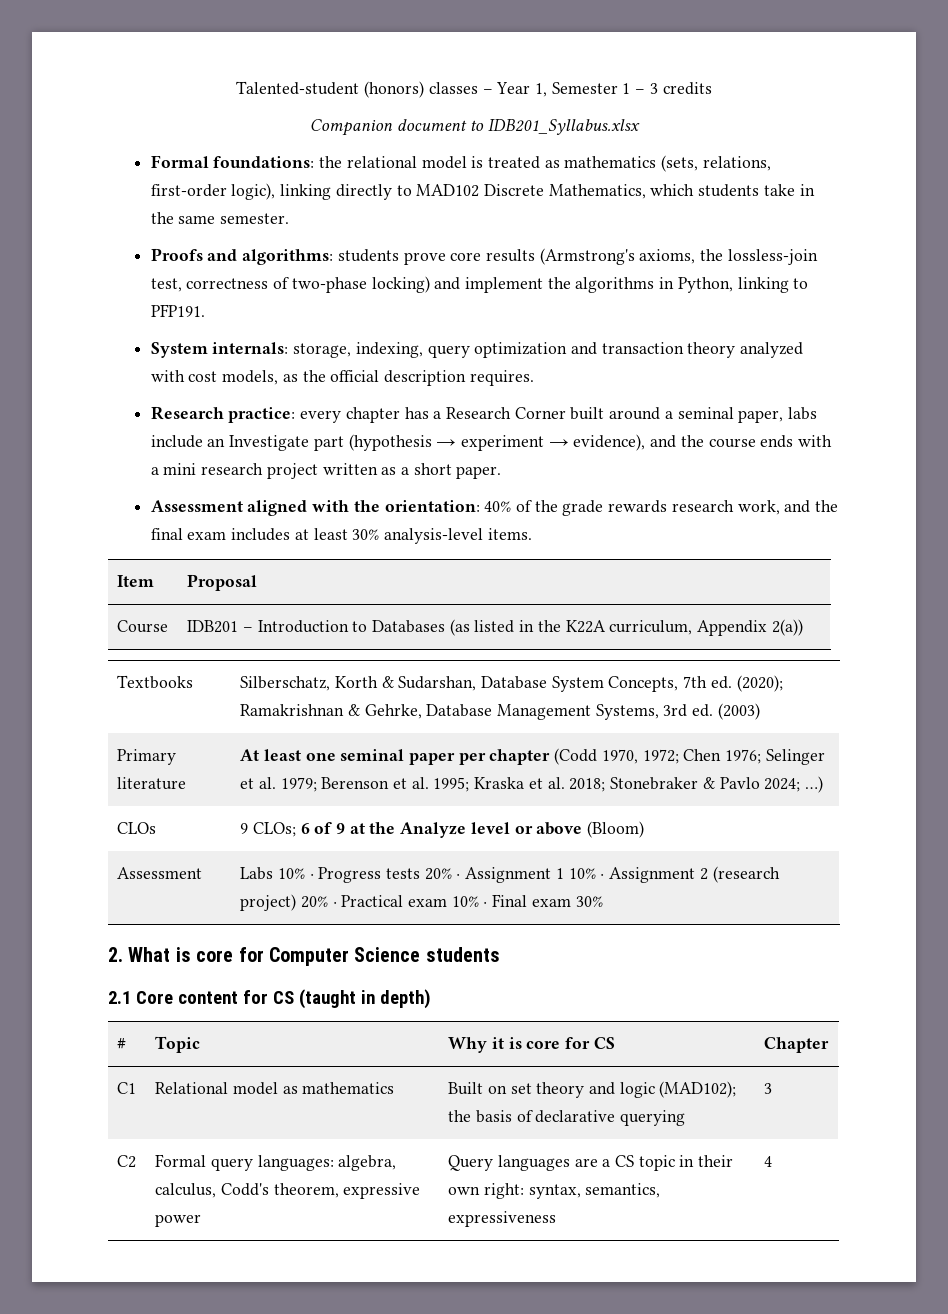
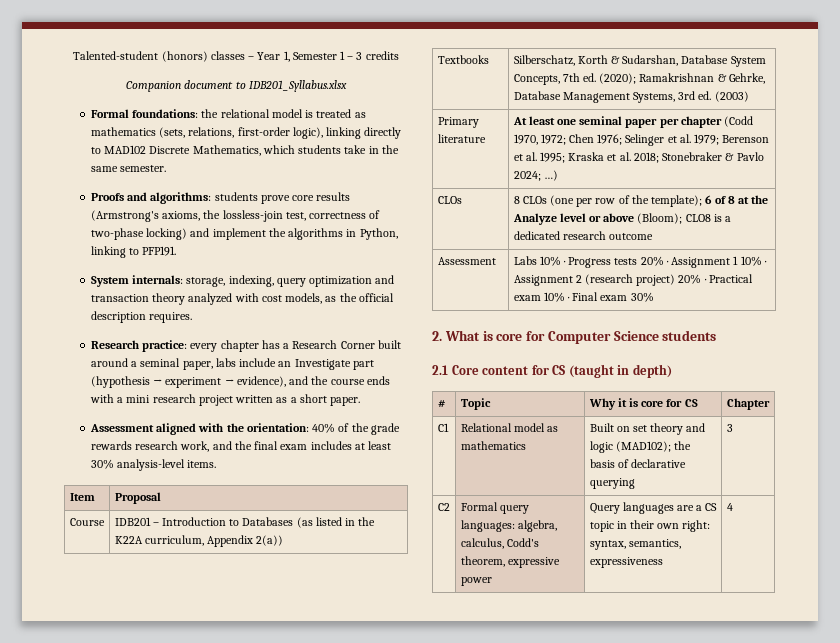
- CLOs | 9 CLOs; 6 of 9 at the Analyze level or above (Bloom)
+ CLOs | 8 CLOs (one per row of the template); 6 of 8 at the Analyze level or above (Bloom); CLO8 is a dedicated research outcome

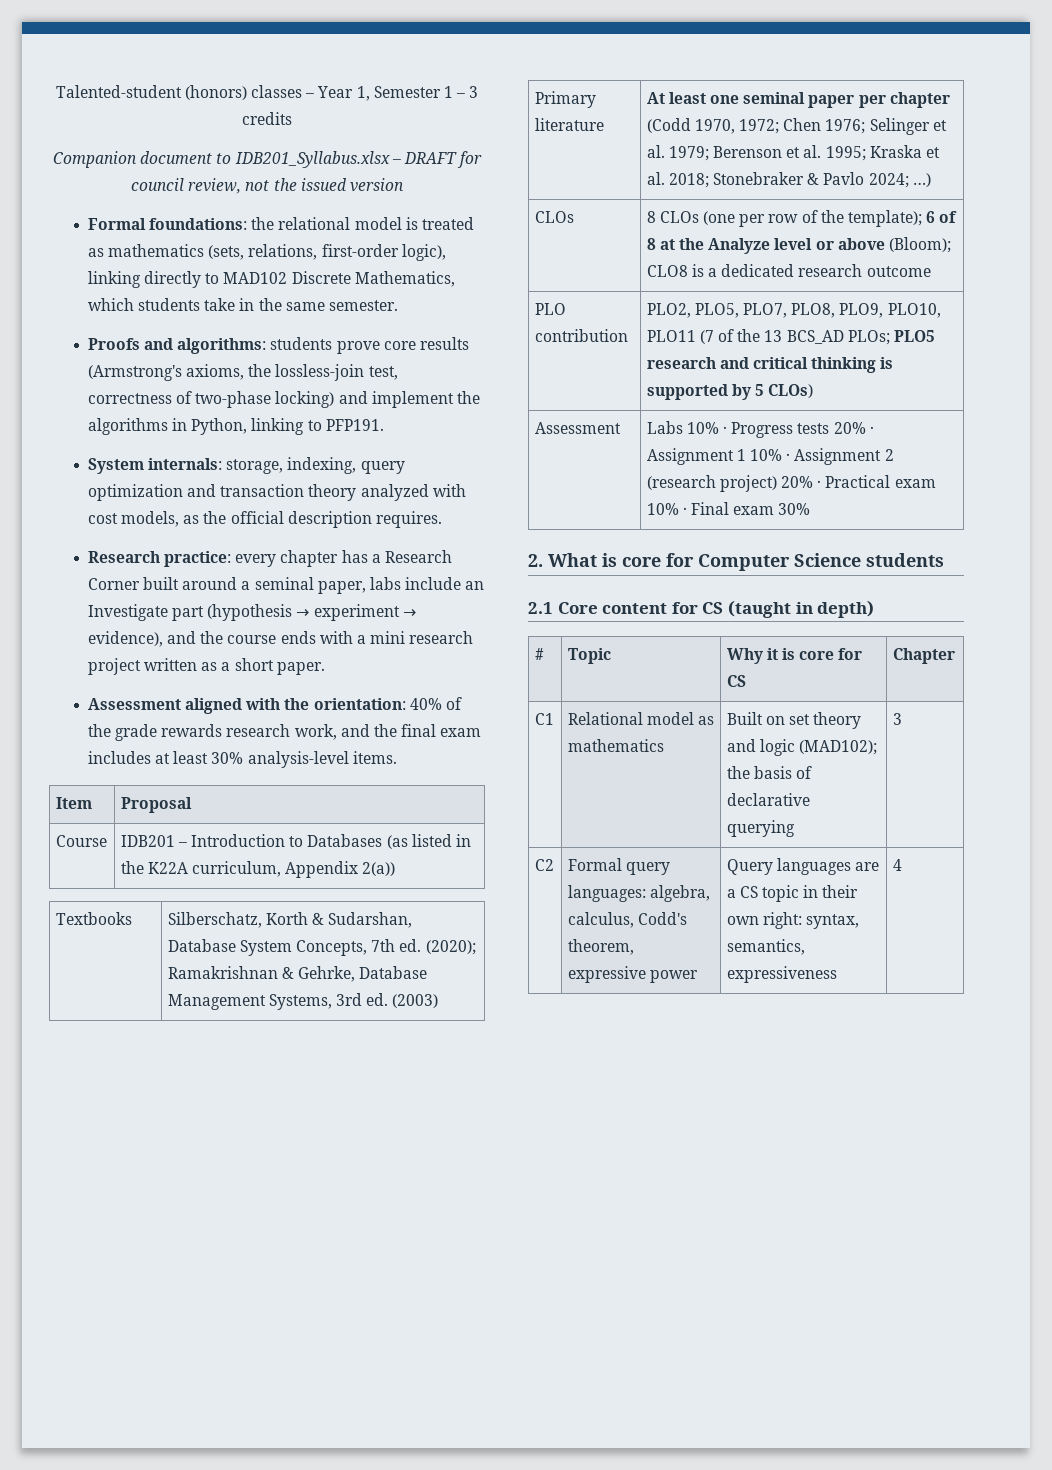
- Companion document to IDB201_Syllabus.xlsx
+ Companion document to IDB201_Syllabus.xlsx – DRAFT for council review, not the issued version
+ PLO contribution | PLO2, PLO5, PLO7, PLO8, PLO9, PLO10, PLO11 (7 of the 13 BCS_AD PLOs; PLO5 research and critical thinking is supported by 5 CLOs)

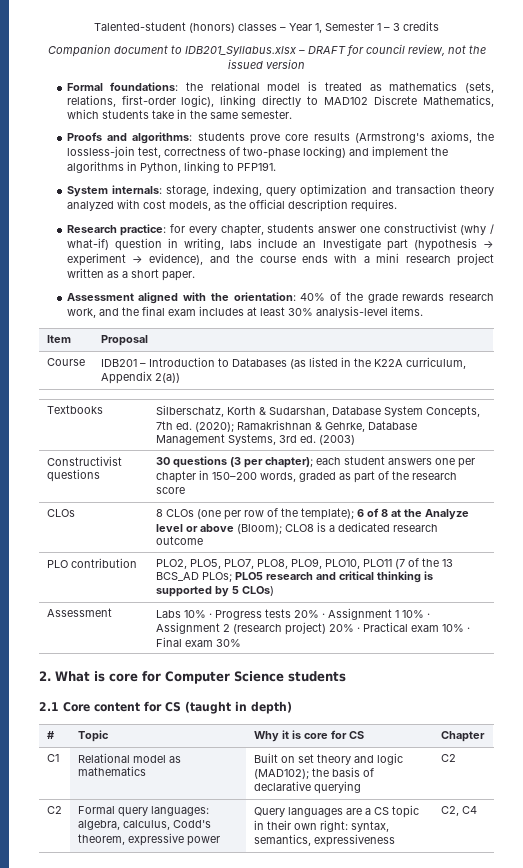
- Research practice: every chapter has a Research Corner built around a seminal paper, labs include an Investigate part (hypothesis → experiment → evidence), and the course ends with a mini research project written as a short paper.
+ Research practice: for every chapter, students answer one constructivist (why / what-if) question in writing, labs include an Investigate part (hypothesis → experiment → evidence), and the course ends with a mini research project written as a short paper.
- Primary literature | At least one seminal paper per chapter (Codd 1970, 1972; Chen 1976; Selinger et al. 1979; Berenson et al. 1995; Kraska et al. 2018; Stonebraker & Pavlo 2024; …)
+ Constructivist questions | 30 questions (3 per chapter); each student answers one per chapter in 150–200 words, graded as part of the research score
- C1 | Relational model as mathematics | Built on set theory and logic (MAD102); the basis of declarative querying | 3
+ C1 | Relational model as mathematics | Built on set theory and logic (MAD102); the basis of declarative querying | C2
- C2 | Formal query languages: algebra, calculus, Codd's theorem, expressive power | Query languages are a CS topic in their own right: syntax, semantics, expressiveness | 4
+ C2 | Formal query languages: algebra, calculus, Codd's theorem, expressive power | Query languages are a CS topic in their own right: syntax, semantics, expressiveness | C2, C4

